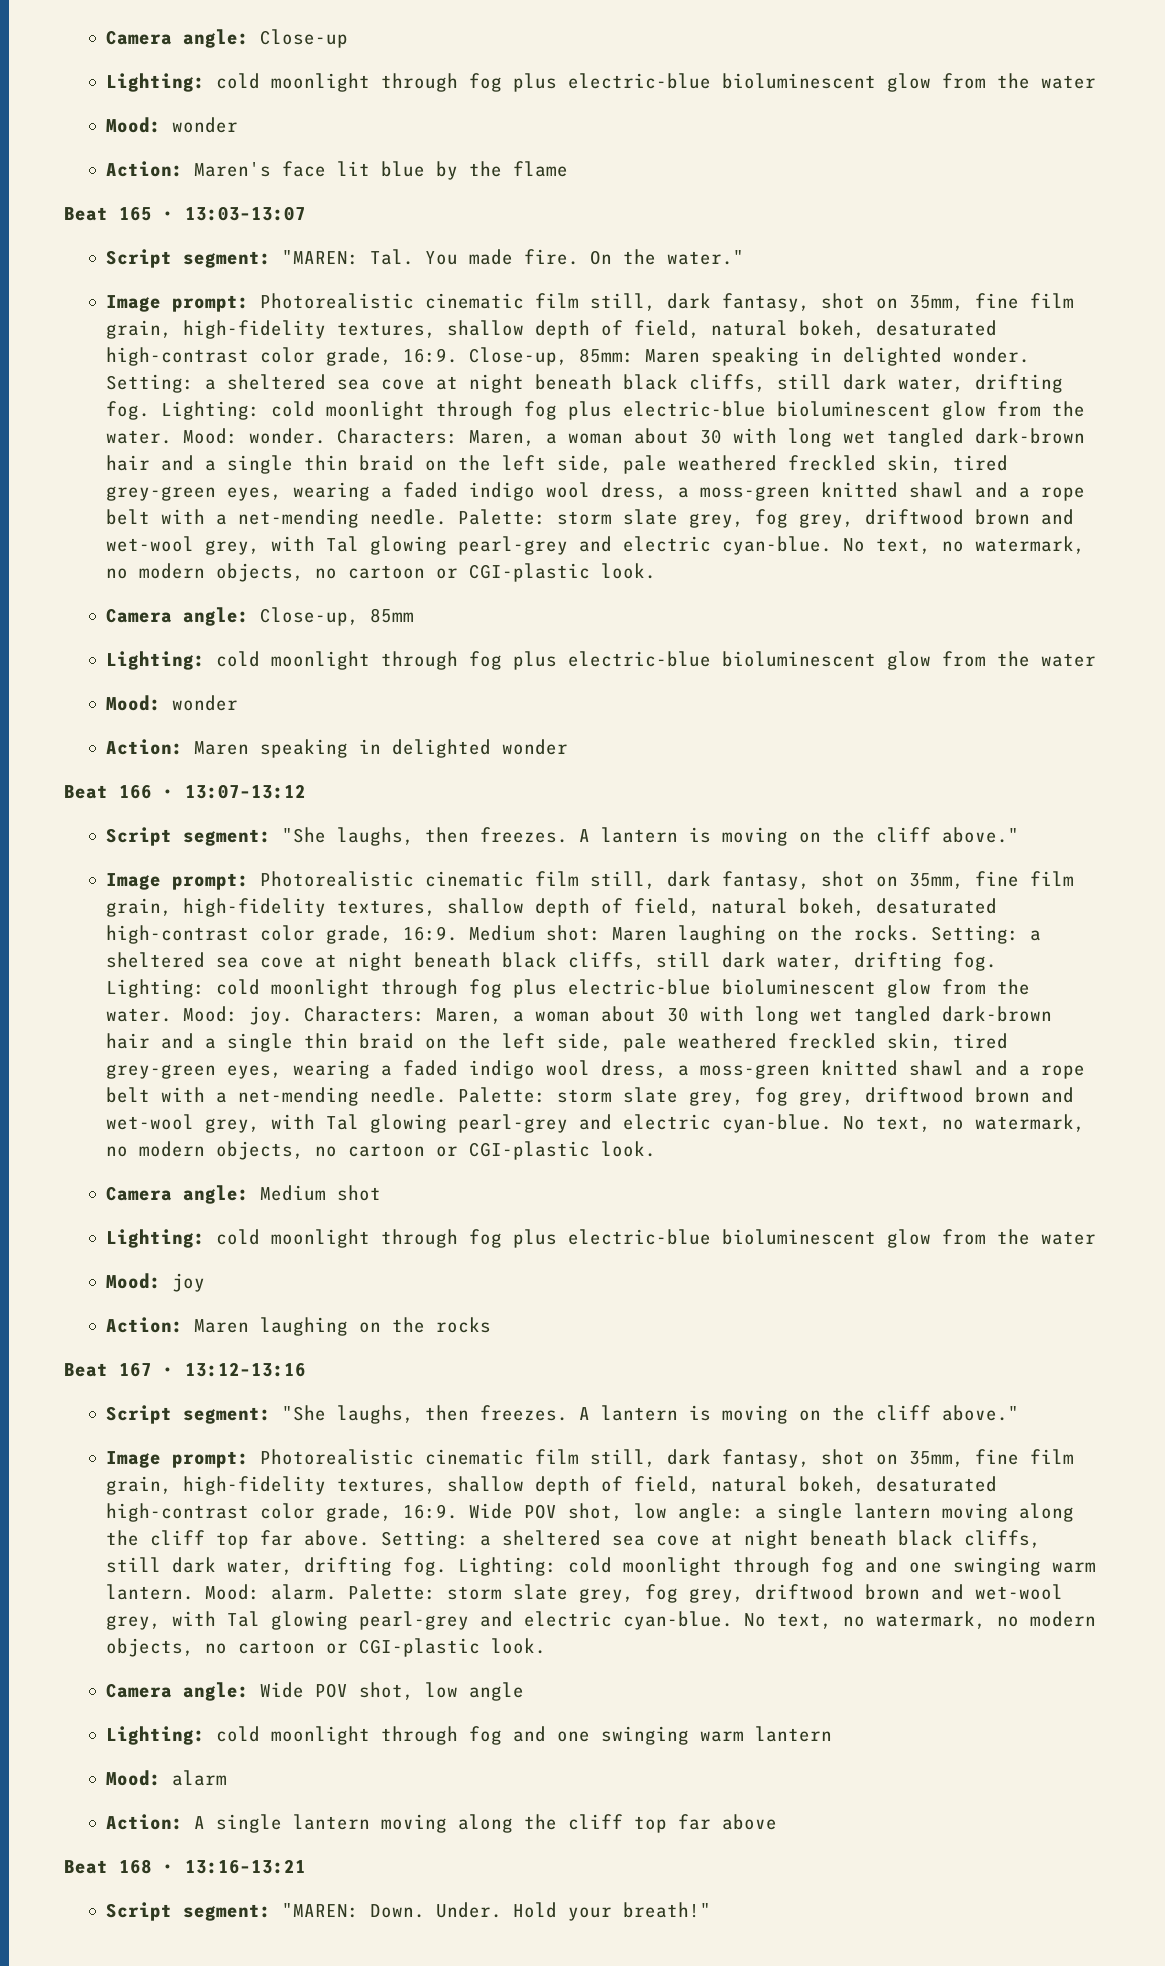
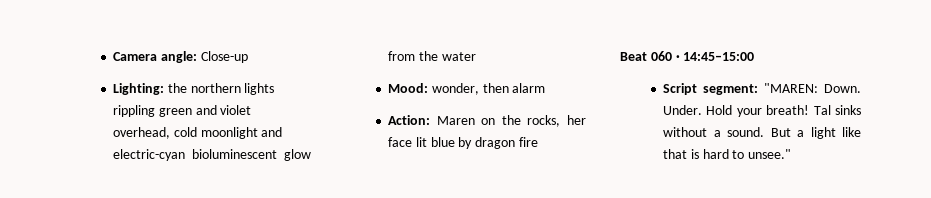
  Camera angle: Close-up
- Lighting: cold moonlight through fog plus electric-blue bioluminescent glow from the water
- Mood: wonder
- Action: Maren's face lit blue by the flame
- Beat 165 · 13:03–13:07
- Script segment: "MAREN: Tal. You made fire. On the water."
- Image prompt: Photorealistic cinematic film still, dark fantasy, shot on 35mm, fine film grain, high-fidelity textures, shallow depth of field, natural bokeh, desaturated high-contrast color grade, 16:9. Close-up, 85mm: Maren speaking in delighted wonder. Setting: a sheltered sea cove at night beneath black cliffs, still dark water, drifting fog. Lighting: cold moonlight through fog plus electric-blue bioluminescent glow from the water. Mood: wonder. Characters: Maren, a woman about 30 with long wet tangled dark-brown hair and a single thin braid on the left side, pale weathered freckled skin, tired grey-green eyes, wearing a faded indigo wool dress, a moss-green knitted shawl and a rope belt with a net-mending needle. Palette: storm slate grey, fog grey, driftwood brown and wet-wool grey, with Tal glowing pearl-grey and electric cyan-blue. No text, no watermark, no modern objects, no cartoon or CGI-plastic look.
- Camera angle: Close-up, 85mm
- Lighting: cold moonlight through fog plus electric-blue bioluminescent glow from the water
- Mood: wonder
- Action: Maren speaking in delighted wonder
- Beat 166 · 13:07–13:12
- Script segment: "She laughs, then freezes. A lantern is moving on the cliff above."
- Image prompt: Photorealistic cinematic film still, dark fantasy, shot on 35mm, fine film grain, high-fidelity textures, shallow depth of field, natural bokeh, desaturated high-contrast color grade, 16:9. Medium shot: Maren laughing on the rocks. Setting: a sheltered sea cove at night beneath black cliffs, still dark water, drifting fog. Lighting: cold moonlight through fog plus electric-blue bioluminescent glow from the water. Mood: joy. Characters: Maren, a woman about 30 with long wet tangled dark-brown hair and a single thin braid on the left side, pale weathered freckled skin, tired grey-green eyes, wearing a faded indigo wool dress, a moss-green knitted shawl and a rope belt with a net-mending needle. Palette: storm slate grey, fog grey, driftwood brown and wet-wool grey, with Tal glowing pearl-grey and electric cyan-blue. No text, no watermark, no modern objects, no cartoon or CGI-plastic look.
- Camera angle: Medium shot
- Lighting: cold moonlight through fog plus electric-blue bioluminescent glow from the water
- Mood: joy
- Action: Maren laughing on the rocks
- Beat 167 · 13:12–13:16
- Script segment: "She laughs, then freezes. A lantern is moving on the cliff above."
- Image prompt: Photorealistic cinematic film still, dark fantasy, shot on 35mm, fine film grain, high-fidelity textures, shallow depth of field, natural bokeh, desaturated high-contrast color grade, 16:9. Wide POV shot, low angle: a single lantern moving along the cliff top far above. Setting: a sheltered sea cove at night beneath black cliffs, still dark water, drifting fog. Lighting: cold moonlight through fog and one swinging warm lantern. Mood: alarm. Palette: storm slate grey, fog grey, driftwood brown and wet-wool grey, with Tal glowing pearl-grey and electric cyan-blue. No text, no watermark, no modern objects, no cartoon or CGI-plastic look.
- Camera angle: Wide POV shot, low angle
- Lighting: cold moonlight through fog and one swinging warm lantern
- Mood: alarm
- Action: A single lantern moving along the cliff top far above
- Beat 168 · 13:16–13:21
+ Lighting: the northern lights rippling green and violet overhead, cold moonlight and electric-cyan bioluminescent glow from the water
+ Mood: wonder, then alarm
+ Action: Maren on the rocks, her face lit blue by dragon fire
+ Beat 060 · 14:45–15:00
- Hold your breath!"
+ Hold your breath! Tal sinks without a sound. But a light like that is hard to unsee."

